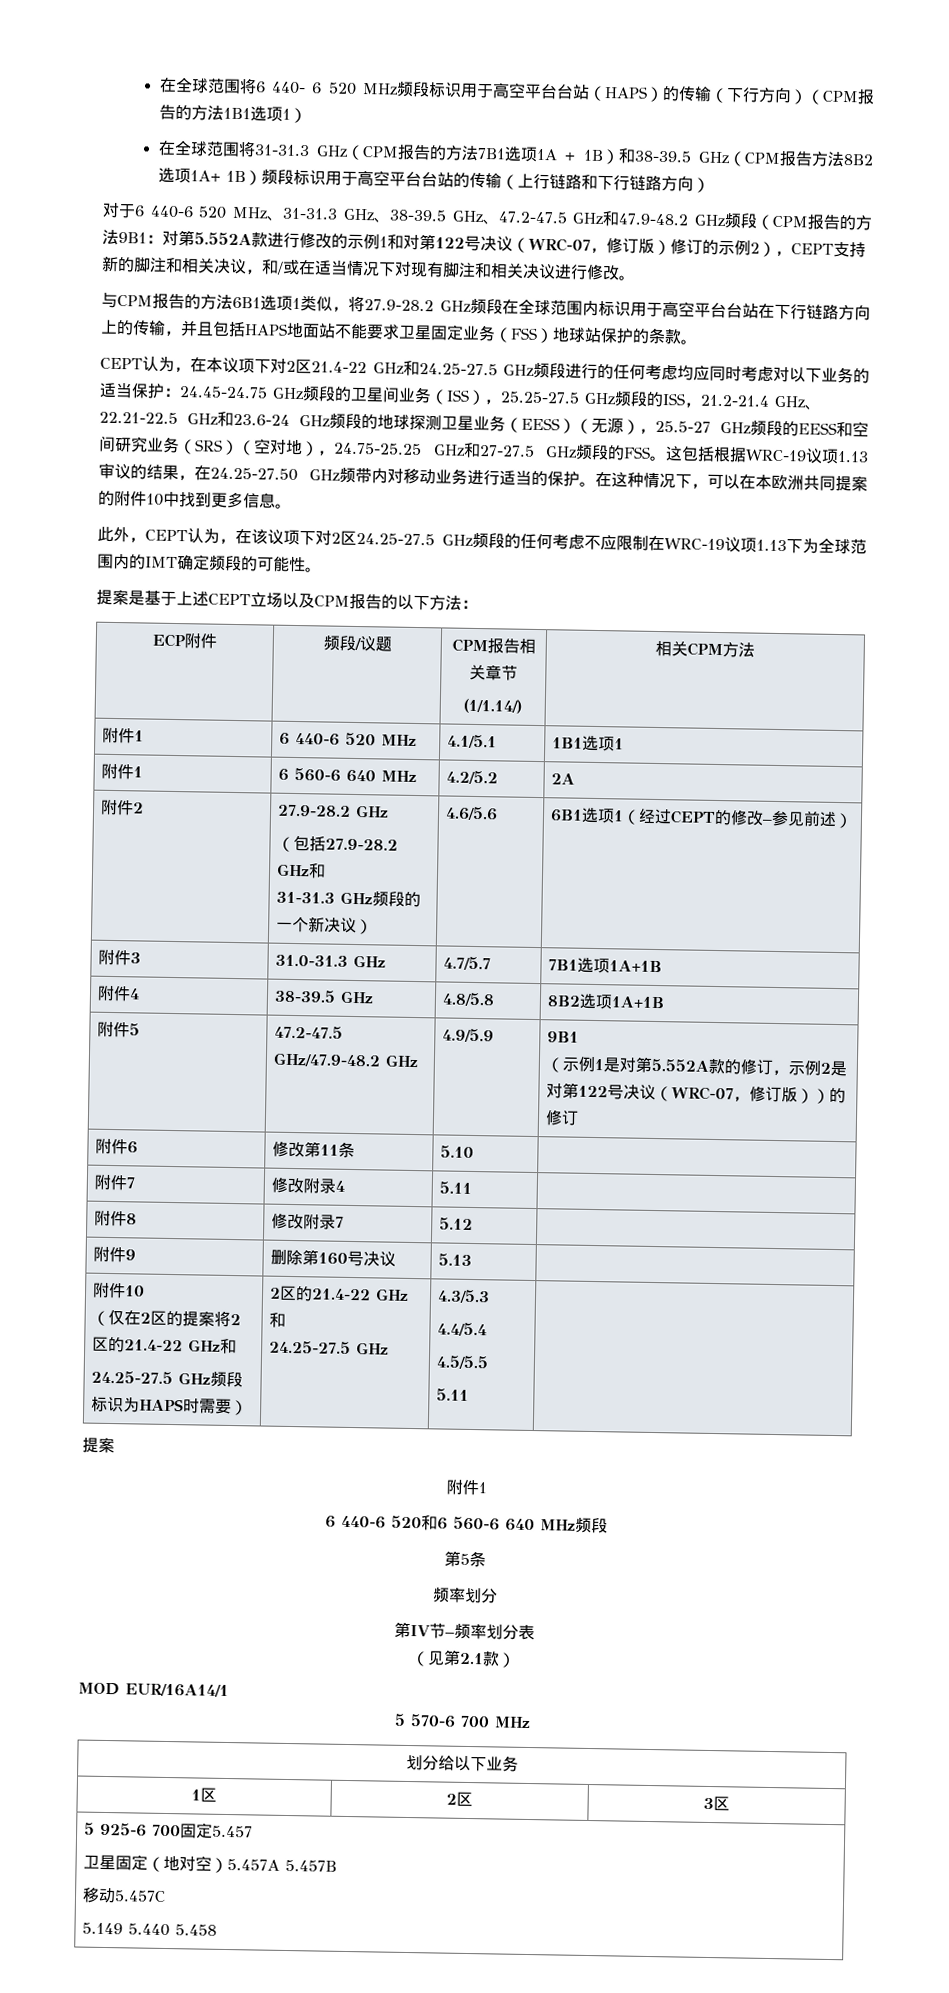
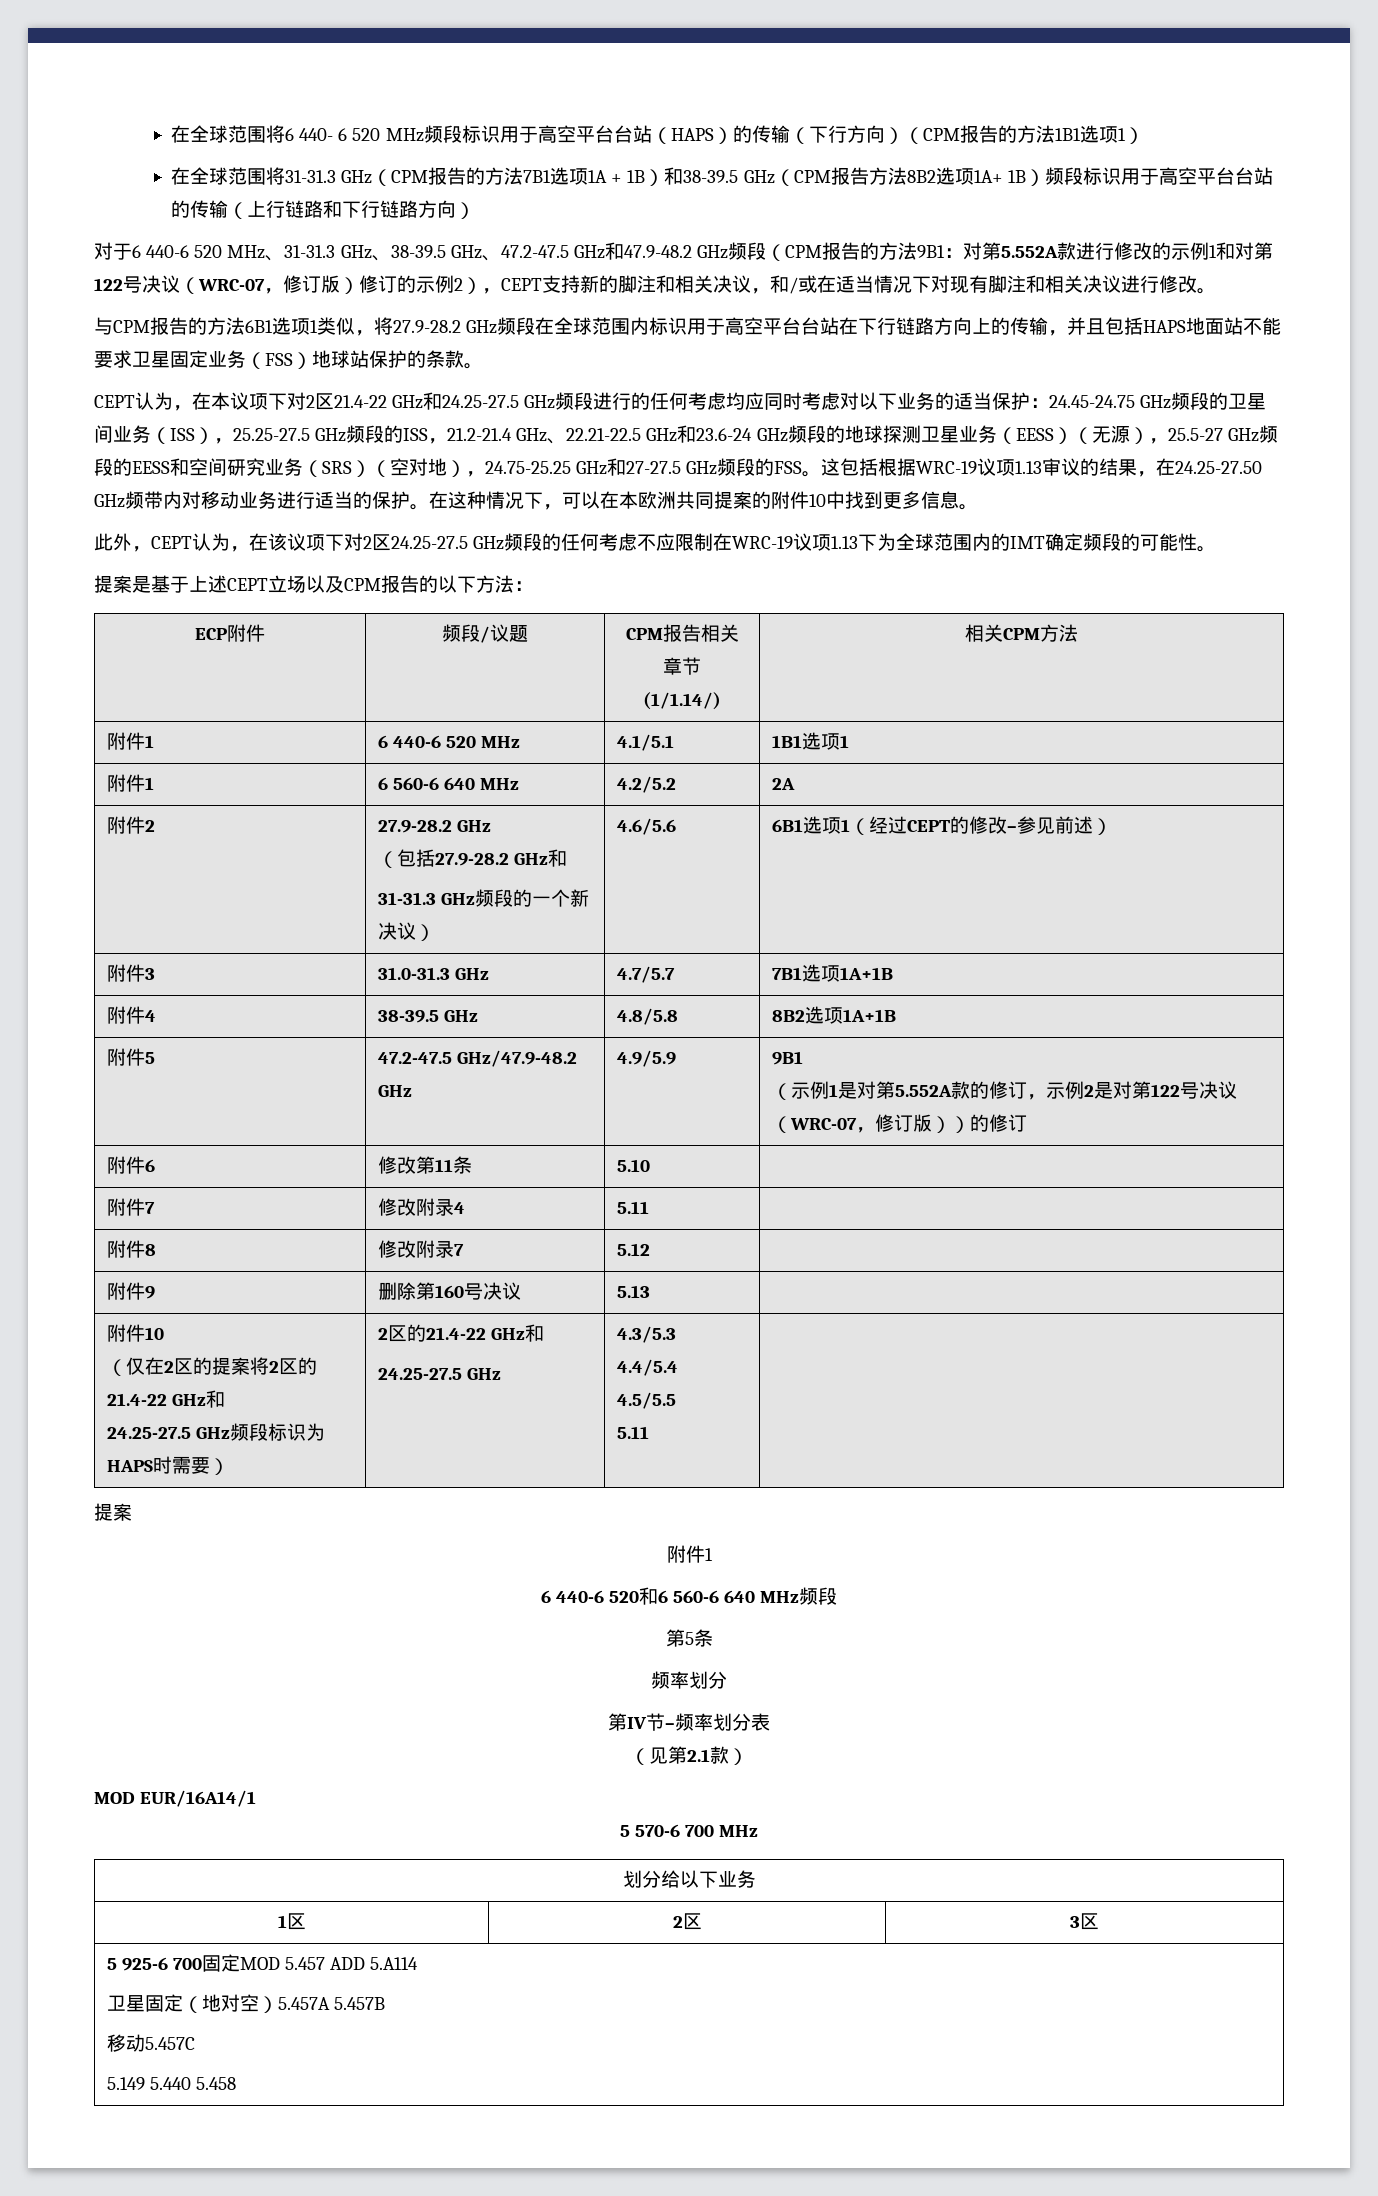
- 5 925-6 700固定5.457
+ 5 925-6 700固定MOD 5.457 ADD 5.A114

